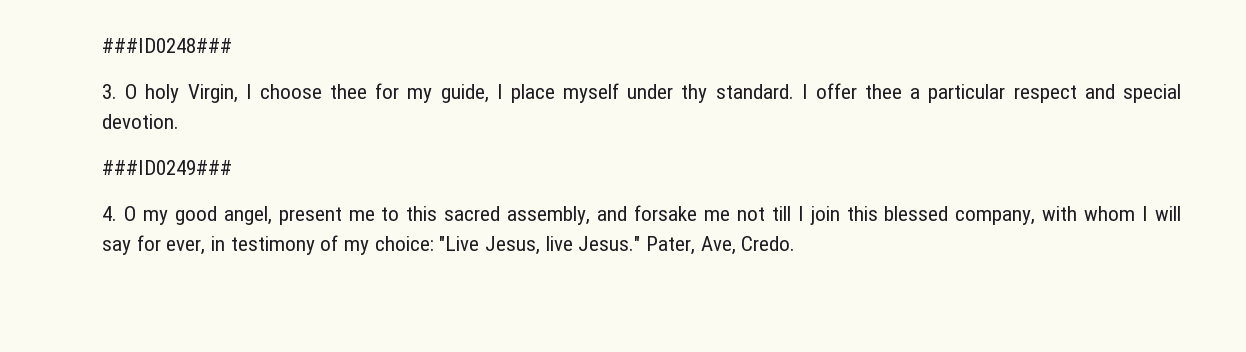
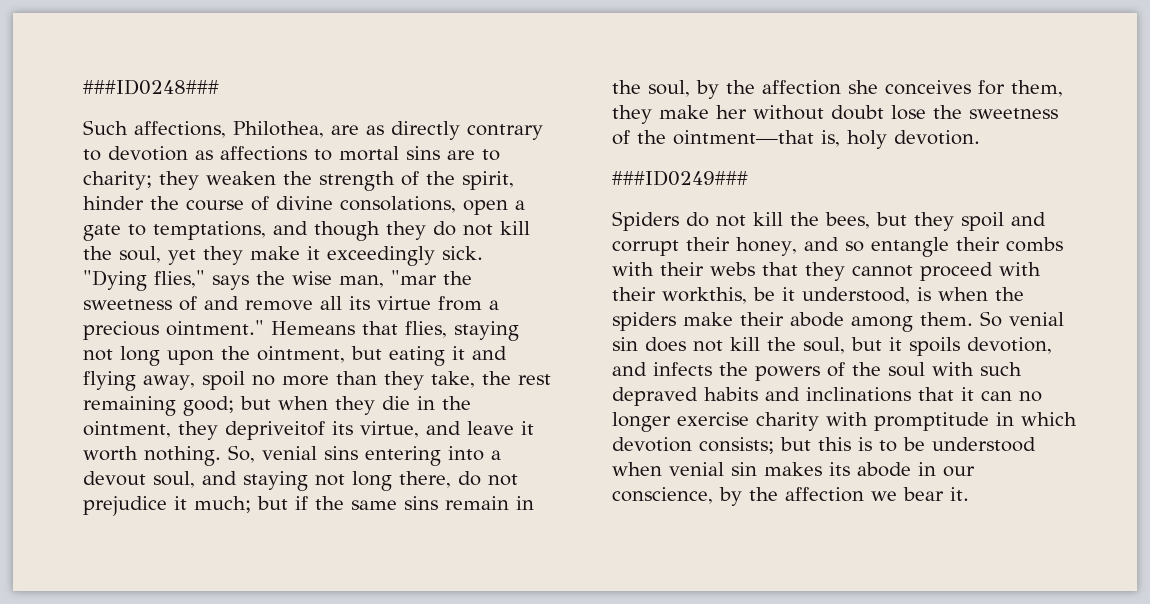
- 3. O holy Virgin, I choose thee for my guide, I place myself under thy standard. I offer thee a particular respect and special devotion.
+ Such affections, Philothea, are as directly contrary to devotion as affections to mortal sins are to charity; they weaken the strength of the spirit, hinder the course of divine consolations, open a gate to temptations, and though they do not kill the soul, yet they make it exceedingly sick. "Dying flies," says the wise man, "mar the sweetness of and remove all its virtue from a precious ointment." Hemeans that flies, staying not long upon the ointment, but eating it and flying away, spoil no more than they take, the rest remaining good; but when they die in the ointment, they depriveitof its virtue, and leave it worth nothing. So, venial sins entering into a devout soul, and staying not long there, do not prejudice it much; but if the same sins remain in the soul, by the affection she conceives for them, they make her without doubt lose the sweetness of the ointment—that is, holy devotion.
  ###ID0249###
- 4. O my good angel, present me to this sacred assembly, and forsake me not till I join this blessed company, with whom I will say for ever, in testimony of my choice: "Live Jesus, live Jesus." Pater, Ave, Credo.
+ Spiders do not kill the bees, but they spoil and corrupt their honey, and so entangle their combs with their webs that they cannot proceed with their workthis, be it understood, is when the spiders make their abode among them. So venial sin does not kill the soul, but it spoils devotion, and infects the powers of the soul with such depraved habits and inclinations that it can no longer exercise charity with promptitude in which devotion consists; but this is to be understood when venial sin makes its abode in our conscience, by the affection we bear it.

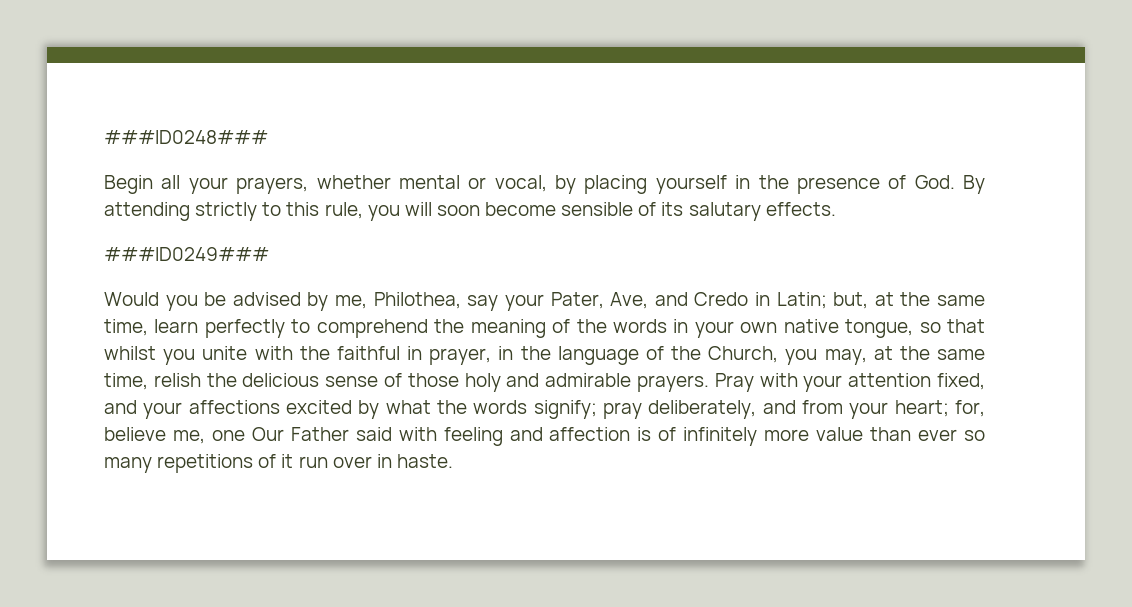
- Such affections, Philothea, are as directly contrary to devotion as affections to mortal sins are to charity; they weaken the strength of the spirit, hinder the course of divine consolations, open a gate to temptations, and though they do not kill the soul, yet they make it exceedingly sick. "Dying flies," says the wise man, "mar the sweetness of and remove all its virtue from a precious ointment." Hemeans that flies, staying not long upon the ointment, but eating it and flying away, spoil no more than they take, the rest remaining good; but when they die in the ointment, they depriveitof its virtue, and leave it worth nothing. So, venial sins entering into a devout soul, and staying not long there, do not prejudice it much; but if the same sins remain in the soul, by the affection she conceives for them, they make her without doubt lose the sweetness of the ointment—that is, holy devotion.
+ Begin all your prayers, whether mental or vocal, by placing yourself in the presence of God. By attending strictly to this rule, you will soon become sensible of its salutary effects.
  ###ID0249###
- Spiders do not kill the bees, but they spoil and corrupt their honey, and so entangle their combs with their webs that they cannot proceed with their workthis, be it understood, is when the spiders make their abode among them. So venial sin does not kill the soul, but it spoils devotion, and infects the powers of the soul with such depraved habits and inclinations that it can no longer exercise charity with promptitude in which devotion consists; but this is to be understood when venial sin makes its abode in our conscience, by the affection we bear it.
+ Would you be advised by me, Philothea, say your Pater, Ave, and Credo in Latin; but, at the same time, learn perfectly to comprehend the meaning of the words in your own native tongue, so that whilst you unite with the faithful in prayer, in the language of the Church, you may, at the same time, relish the delicious sense of those holy and admirable prayers. Pray with your attention fixed, and your affections excited by what the words signify; pray deliberately, and from your heart; for, believe me, one Our Father said with feeling and affection is of infinitely more value than ever so many repetitions of it run over in haste.

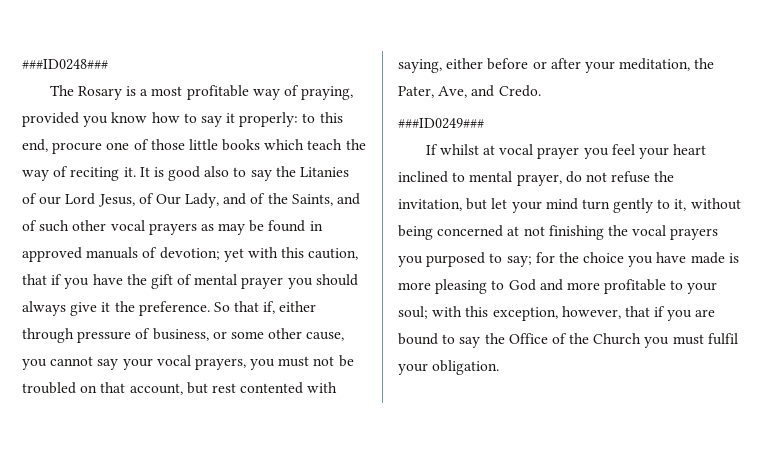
- Begin all your prayers, whether mental or vocal, by placing yourself in the presence of God. By attending strictly to this rule, you will soon become sensible of its salutary effects.
+ The Rosary is a most profitable way of praying, provided you know how to say it properly: to this end, procure one of those little books which teach the way of reciting it. It is good also to say the Litanies of our Lord Jesus, of Our Lady, and of the Saints, and of such other vocal prayers as may be found in approved manuals of devotion; yet with this caution, that if you have the gift of mental prayer you should always give it the preference. So that if, either through pressure of business, or some other cause, you cannot say your vocal prayers, you must not be troubled on that account, but rest contented with saying, either before or after your meditation, the Pater, Ave, and Credo.
  ###ID0249###
- Would you be advised by me, Philothea, say your Pater, Ave, and Credo in Latin; but, at the same time, learn perfectly to comprehend the meaning of the words in your own native tongue, so that whilst you unite with the faithful in prayer, in the language of the Church, you may, at the same time, relish the delicious sense of those holy and admirable prayers. Pray with your attention fixed, and your affections excited by what the words signify; pray deliberately, and from your heart; for, believe me, one Our Father said with feeling and affection is of infinitely more value than ever so many repetitions of it run over in haste.
+ If whilst at vocal prayer you feel your heart inclined to mental prayer, do not refuse the invitation, but let your mind turn gently to it, without being concerned at not finishing the vocal prayers you purposed to say; for the choice you have made is more pleasing to God and more profitable to your soul; with this exception, however, that if you are bound to say the Office of the Church you must fulfil your obligation.

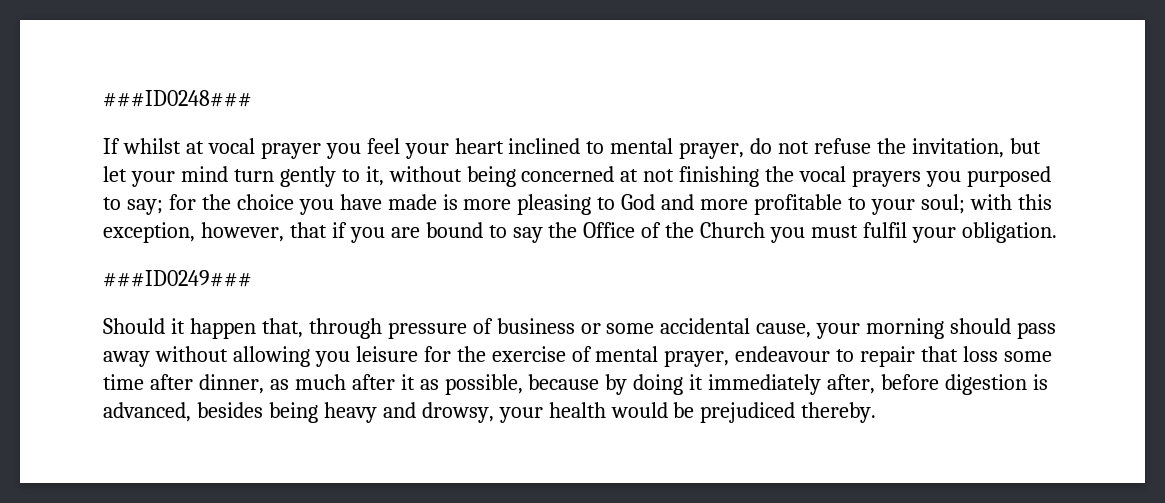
- The Rosary is a most profitable way of praying, provided you know how to say it properly: to this end, procure one of those little books which teach the way of reciting it. It is good also to say the Litanies of our Lord Jesus, of Our Lady, and of the Saints, and of such other vocal prayers as may be found in approved manuals of devotion; yet with this caution, that if you have the gift of mental prayer you should always give it the preference. So that if, either through pressure of business, or some other cause, you cannot say your vocal prayers, you must not be troubled on that account, but rest contented with saying, either before or after your meditation, the Pater, Ave, and Credo.
- ###ID0249###
+ ###ID0249###
+ Should it happen that, through pressure of business or some accidental cause, your morning should pass away without allowing you leisure for the exercise of mental prayer, endeavour to repair that loss some time after dinner, as much after it as possible, because by doing it immediately after, before digestion is advanced, besides being heavy and drowsy, your health would be prejudiced thereby.

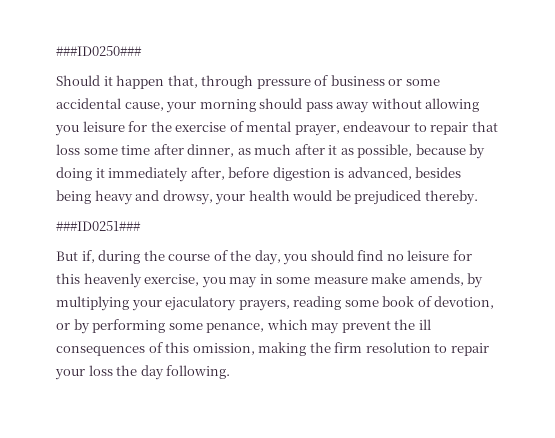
- ###ID0248###
- If whilst at vocal prayer you feel your heart inclined to mental prayer, do not refuse the invitation, but let your mind turn gently to it, without being concerned at not finishing the vocal prayers you purposed to say; for the choice you have made is more pleasing to God and more profitable to your soul; with this exception, however, that if you are bound to say the Office of the Church you must fulfil your obligation.
- ###ID0249###
+ ###ID0250###
+ ###ID0251###
+ But if, during the course of the day, you should find no leisure for this heavenly exercise, you may in some measure make amends, by multiplying your ejaculatory prayers, reading some book of devotion, or by performing some penance, which may prevent the ill consequences of this omission, making the firm resolution to repair your loss the day following.

